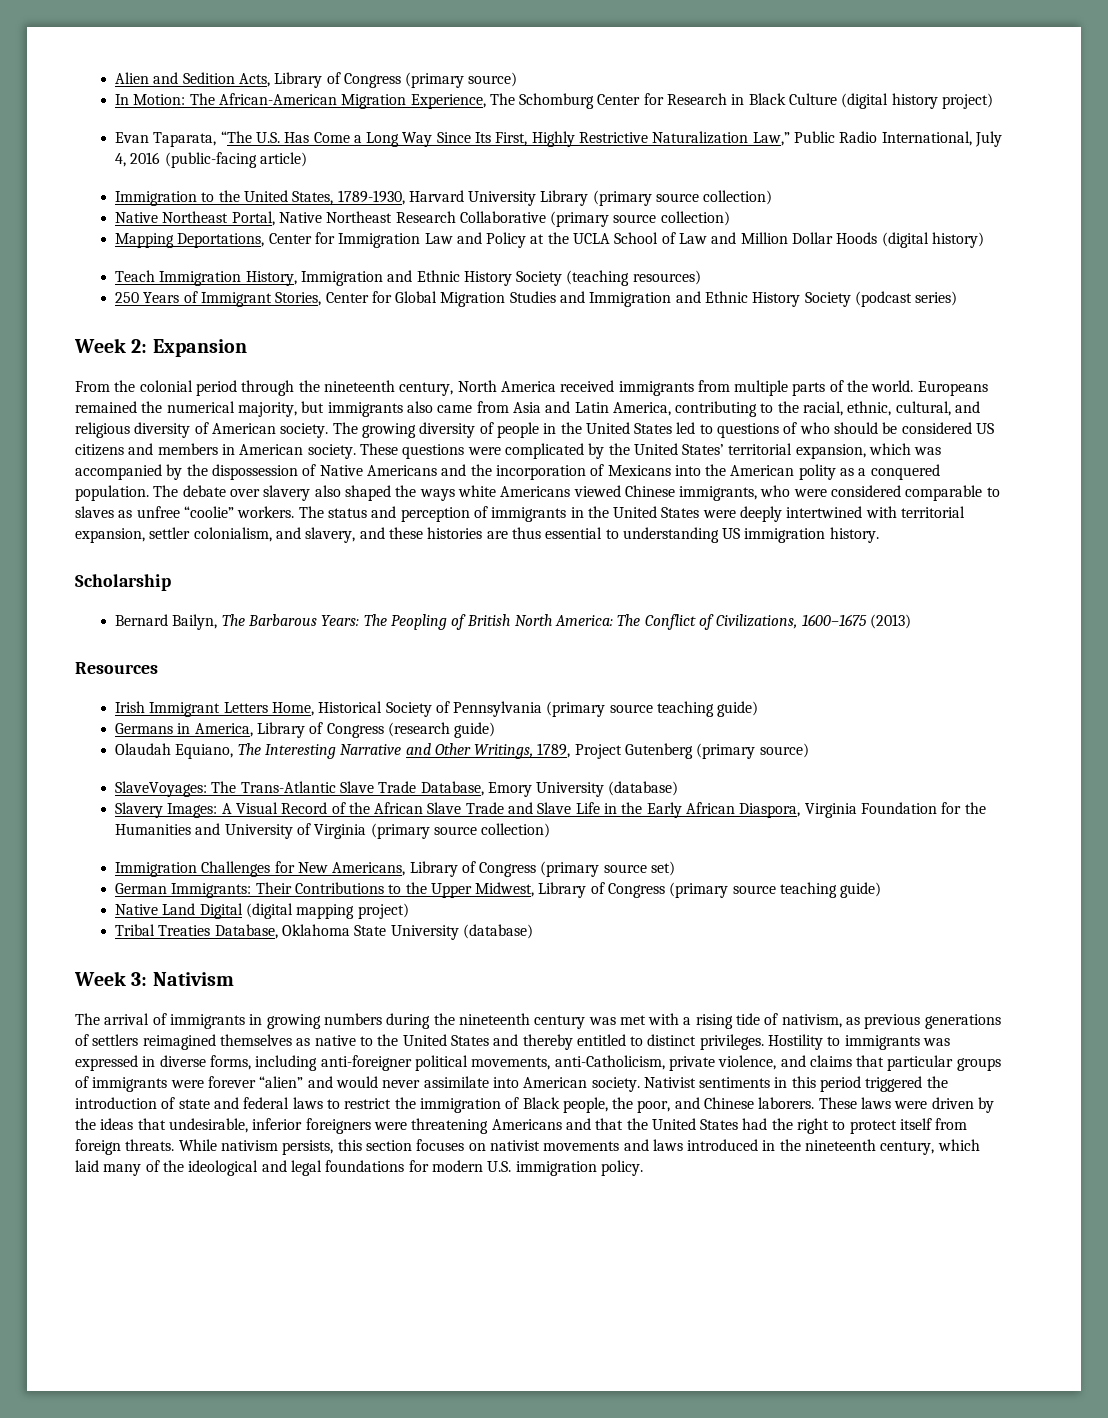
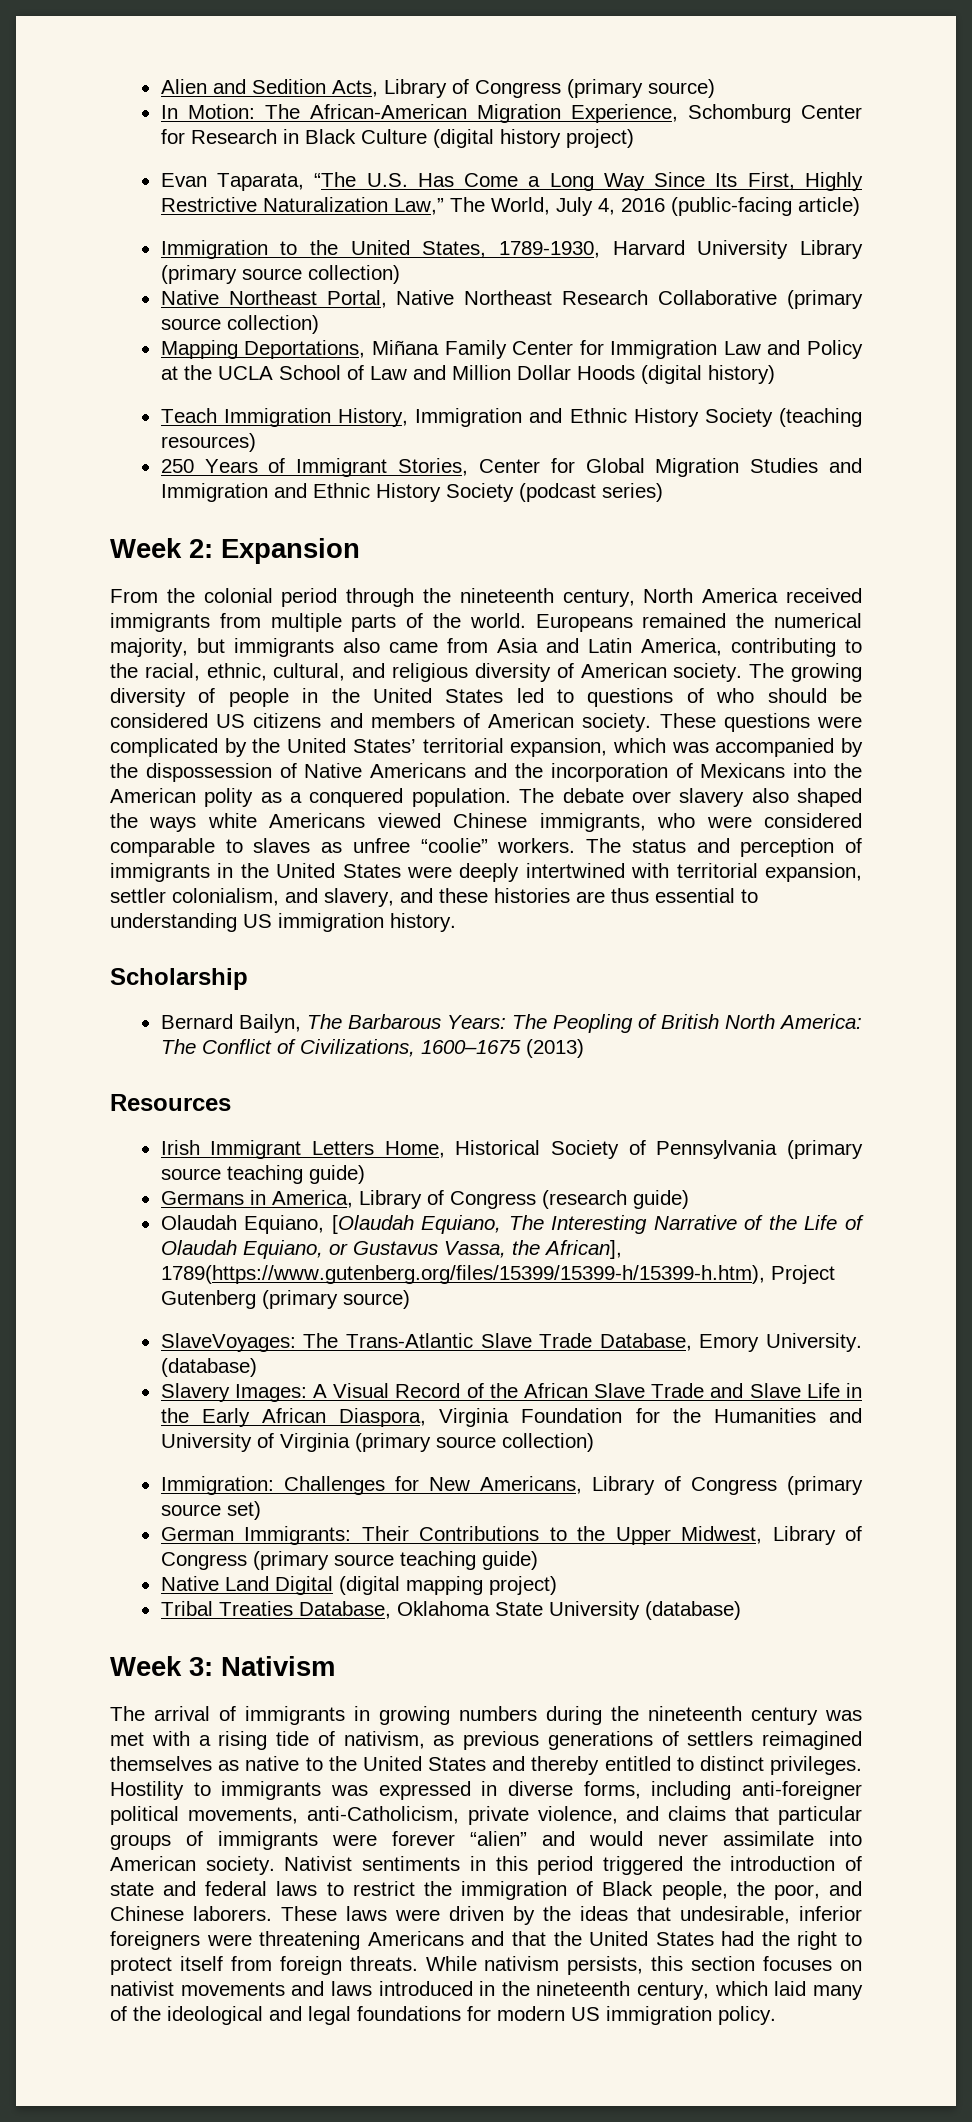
- In Motion: The African-American Migration Experience, The Schomburg Center for Research in Black Culture (digital history project)
+ In Motion: The African-American Migration Experience, Schomburg Center for Research in Black Culture (digital history project)
- Evan Taparata, “The U.S. Has Come a Long Way Since Its First, Highly Restrictive Naturalization Law,” Public Radio International, July 4, 2016 (public-facing article)
+ Evan Taparata, “The U.S. Has Come a Long Way Since Its First, Highly Restrictive Naturalization Law,” The World, July 4, 2016 (public-facing article)
- Mapping Deportations, Center for Immigration Law and Policy at the UCLA School of Law and Million Dollar Hoods (digital history)
+ Mapping Deportations, Miñana Family Center for Immigration Law and Policy at the UCLA School of Law and Million Dollar Hoods (digital history)
- The growing diversity of people in the United States led to questions of who should be considered US citizens and members in American society.
+ The growing diversity of people in the United States led to questions of who should be considered US citizens and members of American society.
- Olaudah Equiano, The Interesting Narrative and Other Writings, 1789, Project Gutenberg (primary source)
+ Olaudah Equiano, [Olaudah Equiano, The Interesting Narrative of the Life of Olaudah Equiano, or Gustavus Vassa, the African], 1789(https://www.gutenberg.org/files/15399/15399-h/15399-h.htm), Project Gutenberg (primary source)
- SlaveVoyages: The Trans-Atlantic Slave Trade Database, Emory University (database)
+ SlaveVoyages: The Trans-Atlantic Slave Trade Database, Emory University. (database)
- Immigration Challenges for New Americans, Library of Congress (primary source set)
+ Immigration: Challenges for New Americans, Library of Congress (primary source set)
- While nativism persists, this section focuses on nativist movements and laws introduced in the nineteenth century, which laid many of the ideological and legal foundations for modern U.S. immigration policy.
+ While nativism persists, this section focuses on nativist movements and laws introduced in the nineteenth century, which laid many of the ideological and legal foundations for modern US immigration policy.

